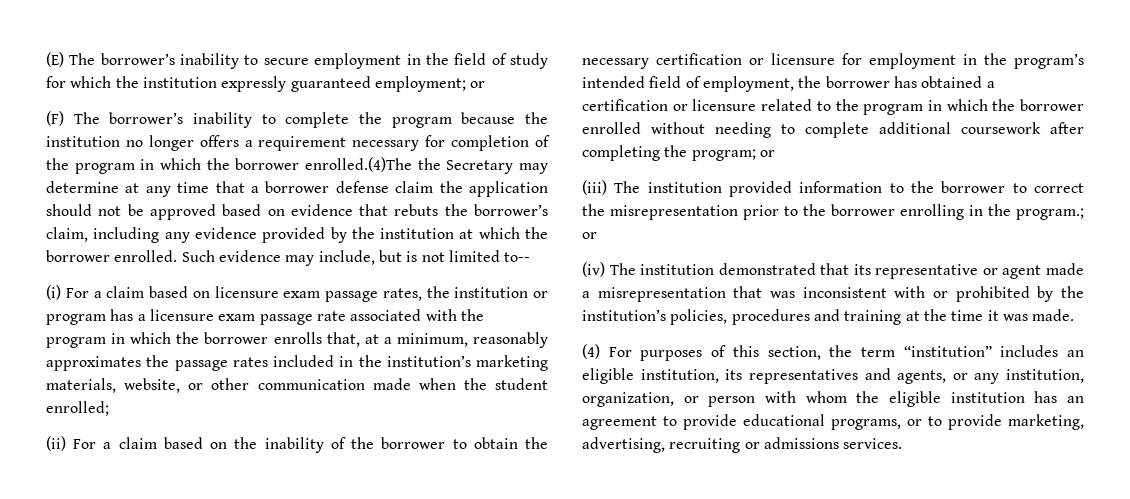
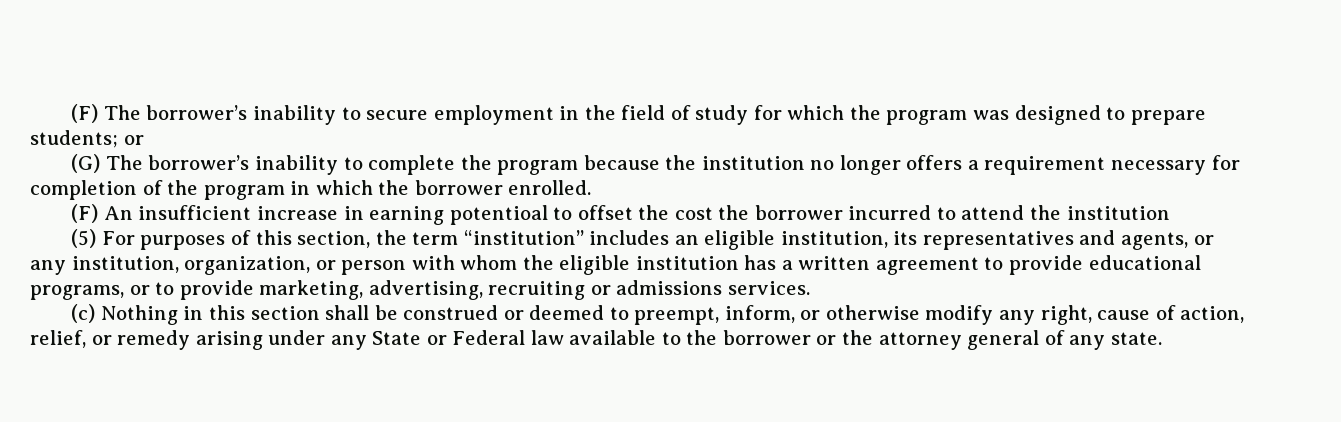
- (E) The borrower’s inability to secure employment in the field of study for which the institution expressly guaranteed employment; or
- (F) The borrower’s inability to complete the program because the institution no longer offers a requirement necessary for completion of the program in which the borrower enrolled.(4)The the Secretary may determine at any time that a borrower defense claim the application should not be approved based on evidence that rebuts the borrower’s claim, including any evidence provided by the institution at which the borrower enrolled. Such evidence may include, but is not limited to--
- (i) For a claim based on licensure exam passage rates, the institution or program has a licensure exam passage rate associated with the program in which the borrower enrolls that, at a minimum, reasonably approximates the passage rates included in the institution’s marketing materials, website, or other communication made when the student enrolled;
- (ii) For a claim based on the inability of the borrower to obtain the necessary certification or licensure for employment in the program’s intended field of employment, the borrower has obtained a certification or licensure related to the program in which the borrower enrolled without needing to complete additional coursework after completing the program; or
- (iii) The institution provided information to the borrower to correct the misrepresentation prior to the borrower enrolling in the program.; or
- (iv) The institution demonstrated that its representative or agent made a misrepresentation that was inconsistent with or prohibited by the institution’s policies, procedures and training at the time it was made.
- (4) For purposes of this section, the term “institution” includes an eligible institution, its representatives and agents, or any institution, organization, or person with whom the eligible institution has an agreement to provide educational programs, or to provide marketing, advertising, recruiting or admissions services.
+ (F) The borrower’s inability to secure employment in the field of study for which the program was designed to prepare students; or
+ (G) The borrower’s inability to complete the program because the institution no longer offers a requirement necessary for completion of the program in which the borrower enrolled.
+ (F) An insufficient increase in earning potentioal to offset the cost the borrower incurred to attend the institution
+ (5) For purposes of this section, the term “institution” includes an eligible institution, its representatives and agents, or any institution, organization, or person with whom the eligible institution has a written agreement to provide educational programs, or to provide marketing, advertising, recruiting or admissions services.
+ (c) Nothing in this section shall be construed or deemed to preempt, inform, or otherwise modify any right, cause of action, relief, or remedy arising under any State or Federal law available to the borrower or the attorney general of any state.

